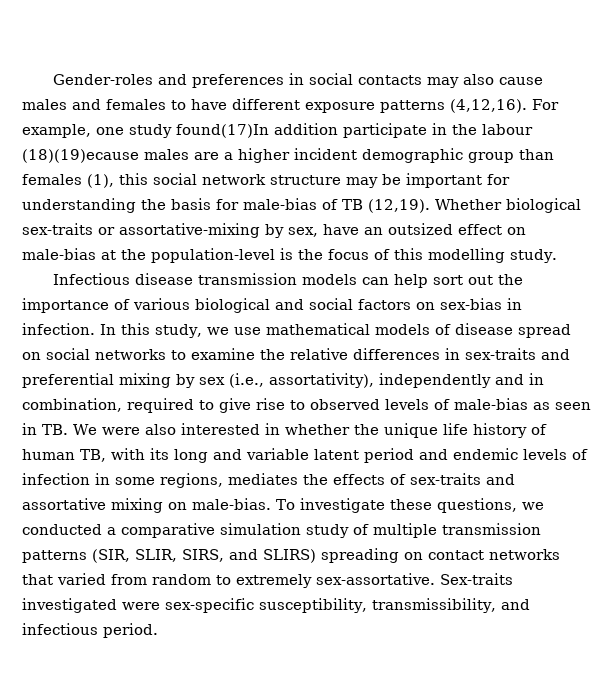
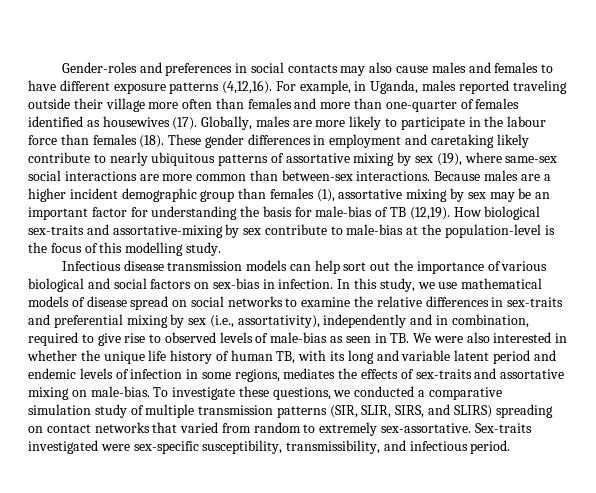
- For example, one study found(17)In addition participate in the labour (18)(19)ecause males are a higher incident demographic group than females (1), this social network structure may be important for understanding the basis for male-bias of TB (12,19).
+ For example, in Uganda, males reported traveling outside their village more often than females and more than one-quarter of females identified as housewives (17). Globally, males are more likely to participate in the labour force than females (18). These gender differences in employment and caretaking likely contribute to nearly ubiquitous patterns of assortative mixing by sex (19), where same-sex social interactions are more common than between-sex interactions. Because males are a higher incident demographic group than females (1), assortative mixing by sex may be an important factor for understanding the basis for male-bias of TB (12,19).
- Whether biological sex-traits or assortative-mixing by sex, have an outsized effect on male-bias at the population-level is the focus of this modelling study.
+ How biological sex-traits and assortative-mixing by sex contribute to male-bias at the population-level is the focus of this modelling study.

